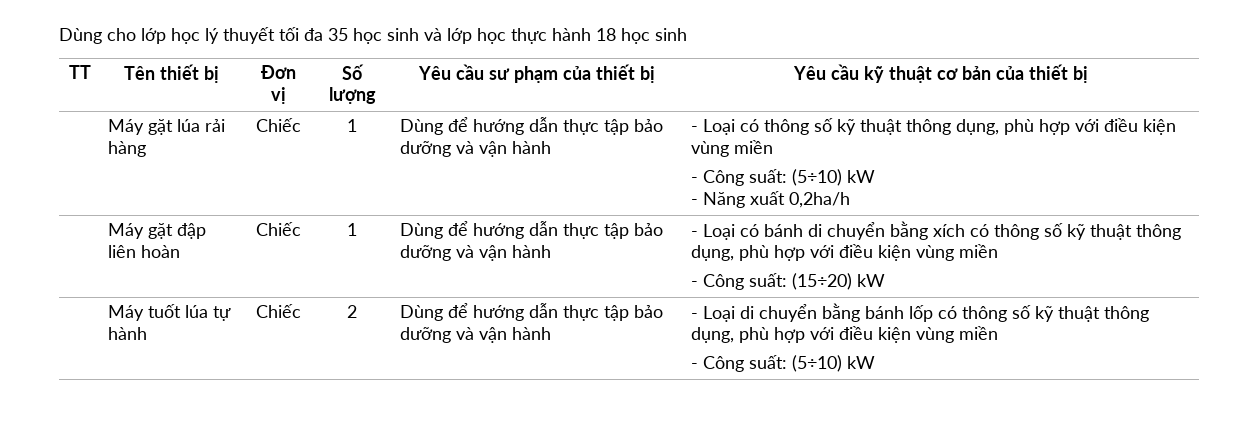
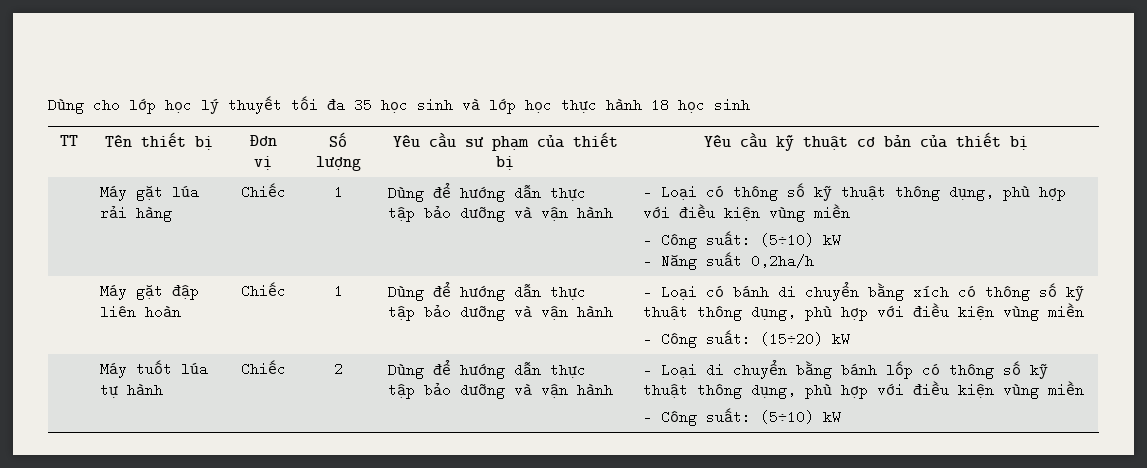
- - Năng xuất 0,2ha/h
+ - Năng suất 0,2ha/h

